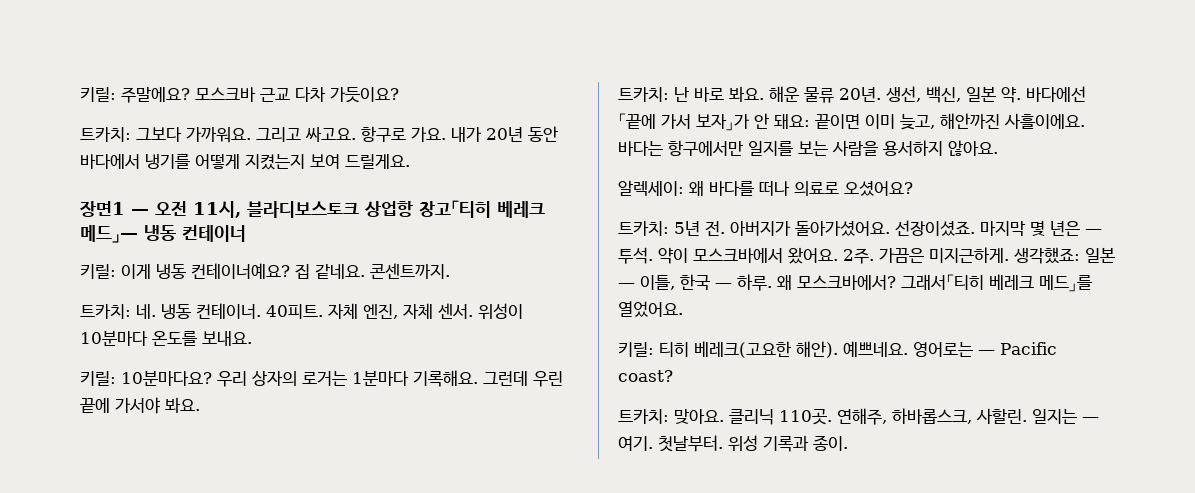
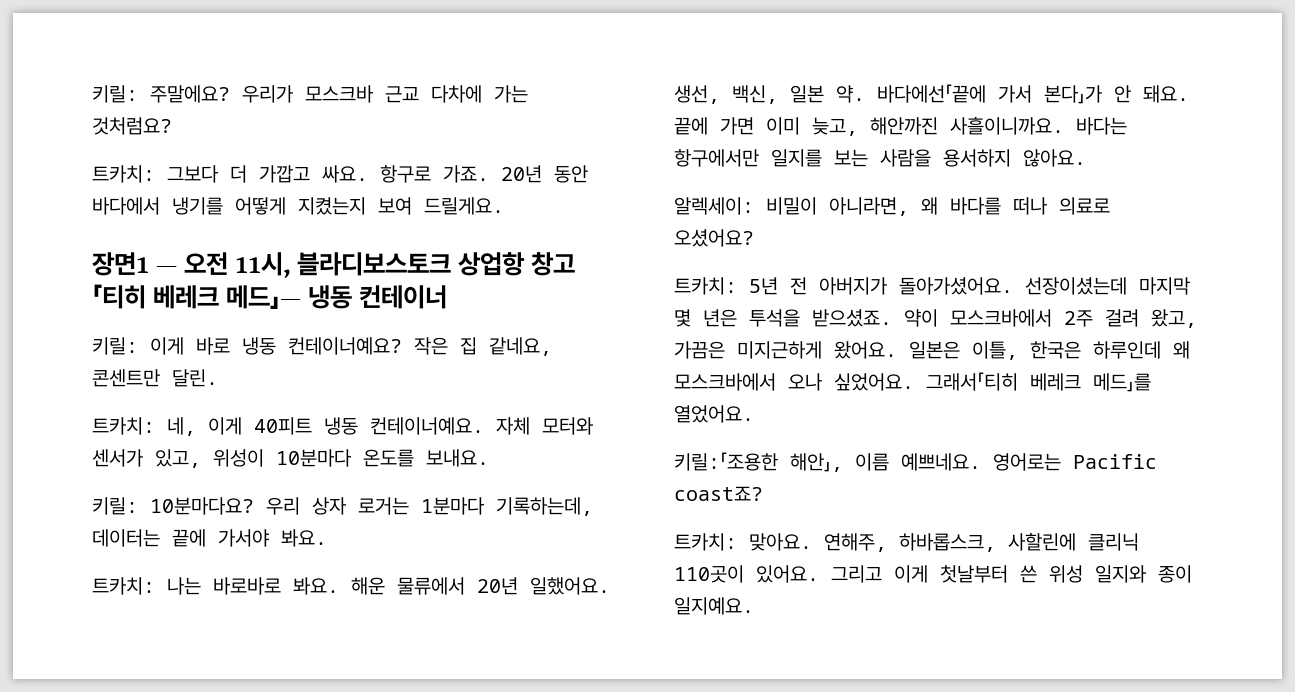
- 모스크바 근교 다차 가듯이요?
+ 우리가 모스크바 근교 다차에 가는 것처럼요?
- 트카치: 그보다 가까워요. 그리고 싸고요. 항구로 가요. 내가 20년 동안 바다에서 냉기를 어떻게 지켰는지 보여 드릴게요.
+ 트카치: 그보다 더 가깝고 싸요. 항구로 가죠. 20년 동안 바다에서 냉기를 어떻게 지켰는지 보여 드릴게요.
- 키릴: 이게 냉동 컨테이너예요?
+ 키릴: 이게 바로 냉동 컨테이너예요?
- 집 같네요. 콘센트까지.
- 트카치: 네. 냉동 컨테이너. 40피트. 자체 엔진, 자체 센서. 위성이 10분마다 온도를 보내요.
+ 작은 집 같네요, 콘센트만 달린.
+ 트카치: 네, 이게 40피트 냉동 컨테이너예요. 자체 모터와 센서가 있고, 위성이 10분마다 온도를 보내요.
- 우리 상자의 로거는 1분마다 기록해요. 그런데 우린 끝에 가서야 봐요.
+ 우리 상자 로거는 1분마다 기록하는데, 데이터는 끝에 가서야 봐요.
- 트카치: 난 바로 봐요. 해운 물류 20년.
+ 트카치: 나는 바로바로 봐요. 해운 물류에서 20년 일했어요.
- 바다에선「끝에 가서 보자」가 안 돼요: 끝이면 이미 늦고, 해안까진 사흘이에요.
+ 바다에선「끝에 가서 본다」가 안 돼요. 끝에 가면 이미 늦고, 해안까진 사흘이니까요.
- 알렉세이: 왜 바다를 떠나 의료로 오셨어요?
+ 알렉세이: 비밀이 아니라면, 왜 바다를 떠나 의료로 오셨어요?
- 트카치: 5년 전. 아버지가 돌아가셨어요.
+ 트카치: 5년 전 아버지가 돌아가셨어요.
- 선장이셨죠. 마지막 몇 년은 — 투석. 약이 모스크바에서 왔어요. 2주. 가끔은 미지근하게. 생각했죠: 일본 — 이틀, 한국 — 하루. 왜 모스크바에서?
+ 선장이셨는데 마지막 몇 년은 투석을 받으셨죠. 약이 모스크바에서 2주 걸려 왔고, 가끔은 미지근하게 왔어요. 일본은 이틀, 한국은 하루인데 왜 모스크바에서 오나 싶었어요.
- 키릴: 티히 베레크(고요한 해안). 예쁘네요. 영어로는 — Pacific coast?
- 트카치: 맞아요. 클리닉 110곳. 연해주, 하바롭스크, 사할린. 일지는 — 여기. 첫날부터. 위성 기록과 종이.
+ 키릴:「조용한 해안」, 이름 예쁘네요. 영어로는 Pacific coast죠?
+ 트카치: 맞아요. 연해주, 하바롭스크, 사할린에 클리닉 110곳이 있어요. 그리고 이게 첫날부터 쓴 위성 일지와 종이 일지예요.

